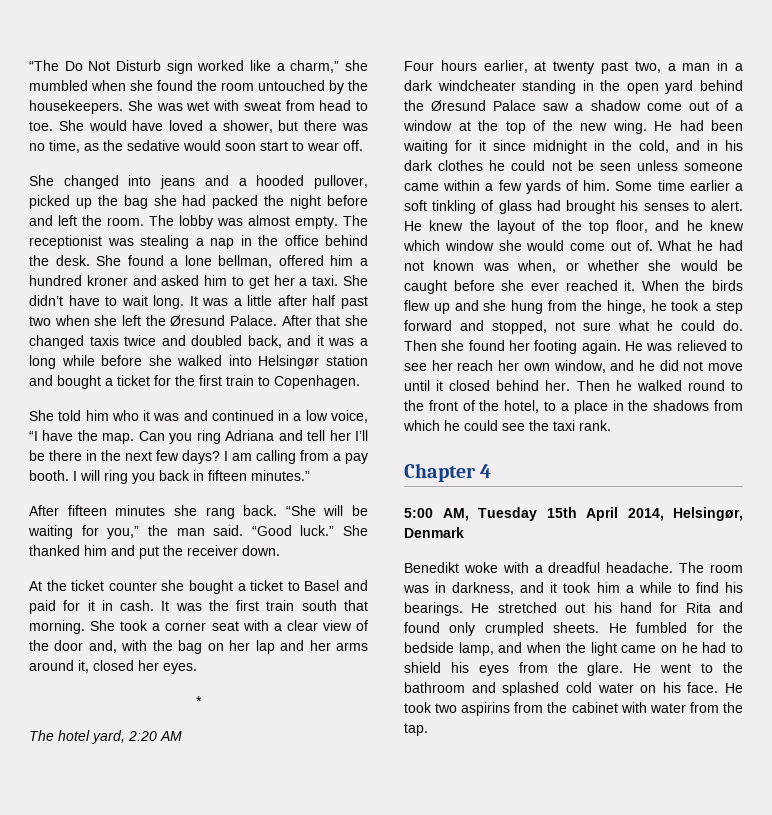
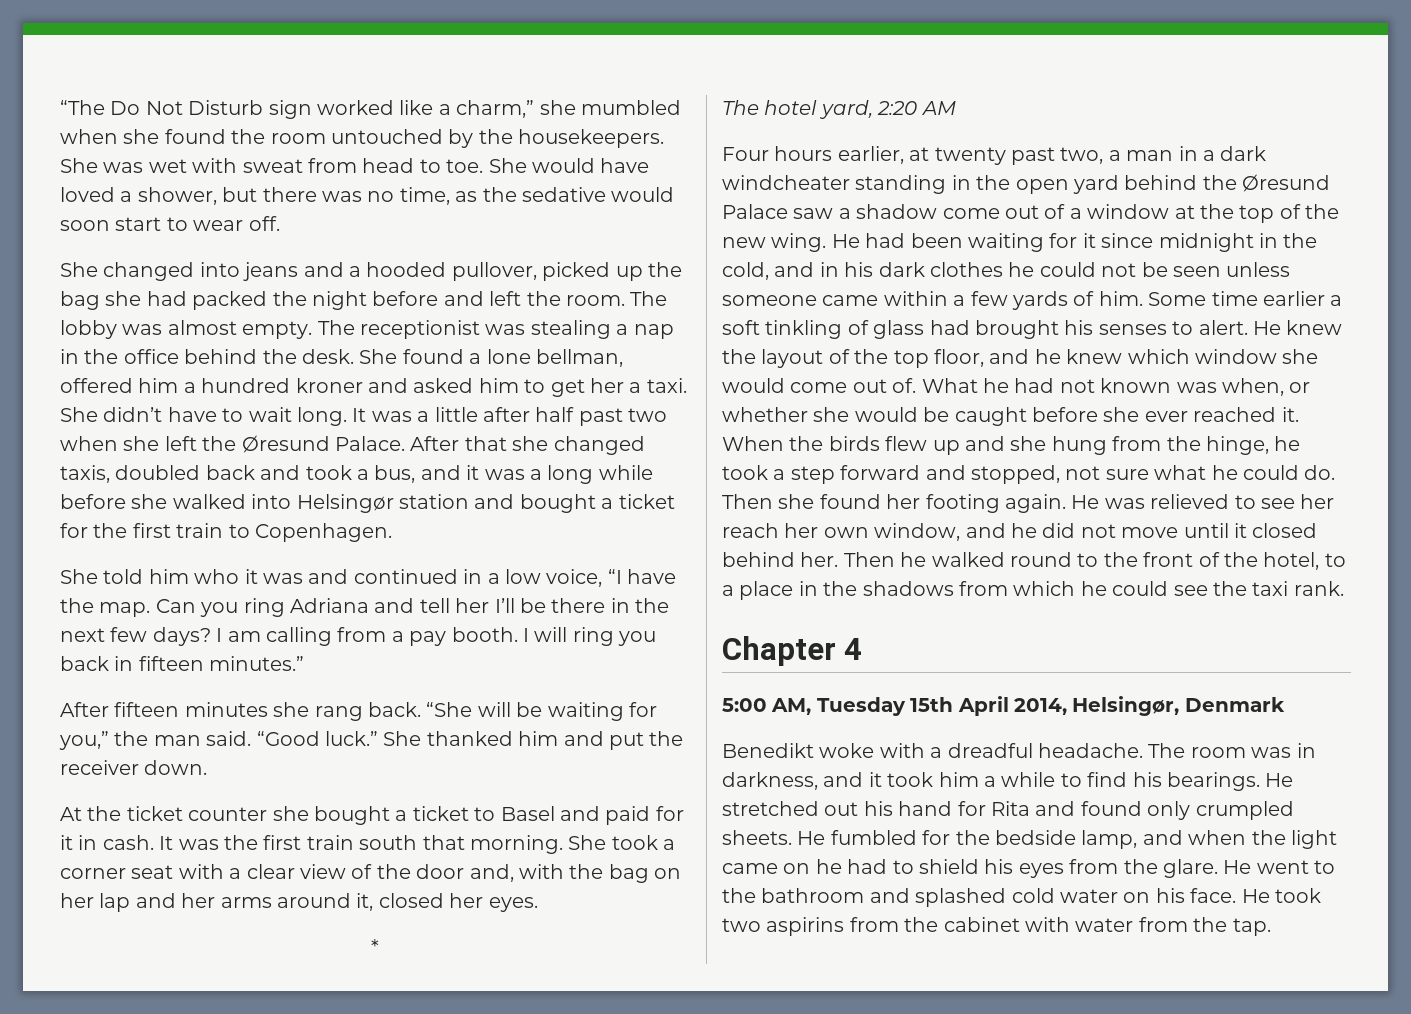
- After that she changed taxis twice and doubled back, and it was a long while before she walked into Helsingør station and bought a ticket for the first train to Copenhagen.
+ After that she changed taxis, doubled back and took a bus, and it was a long while before she walked into Helsingør station and bought a ticket for the first train to Copenhagen.

